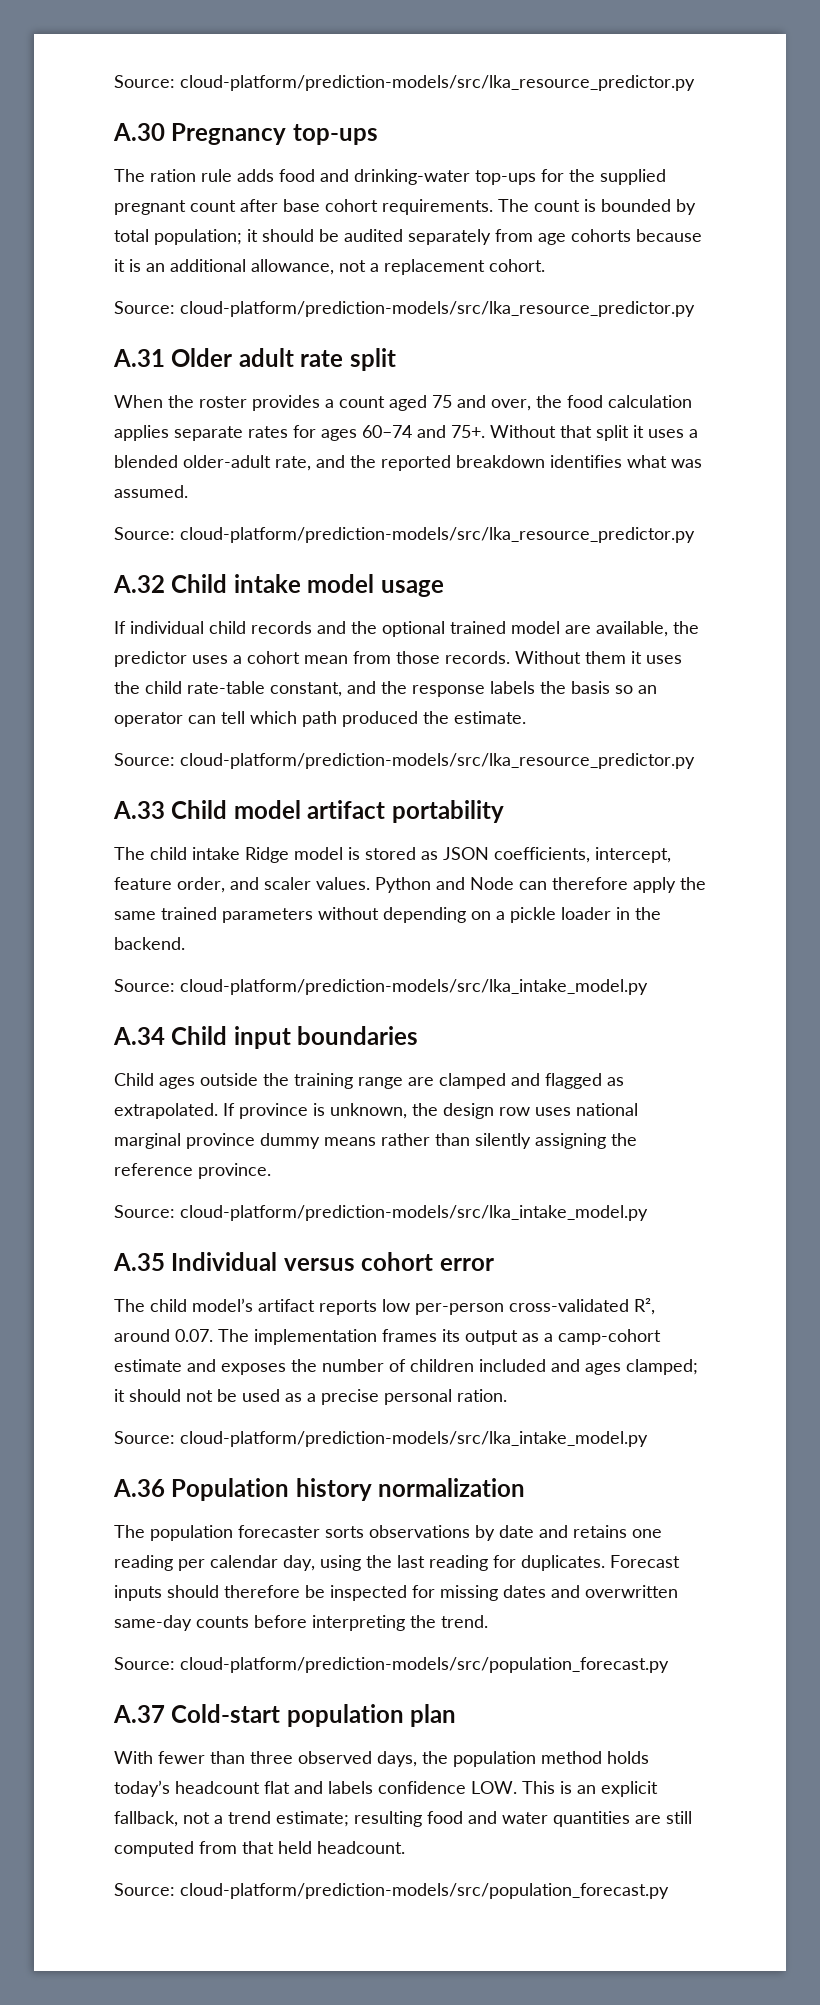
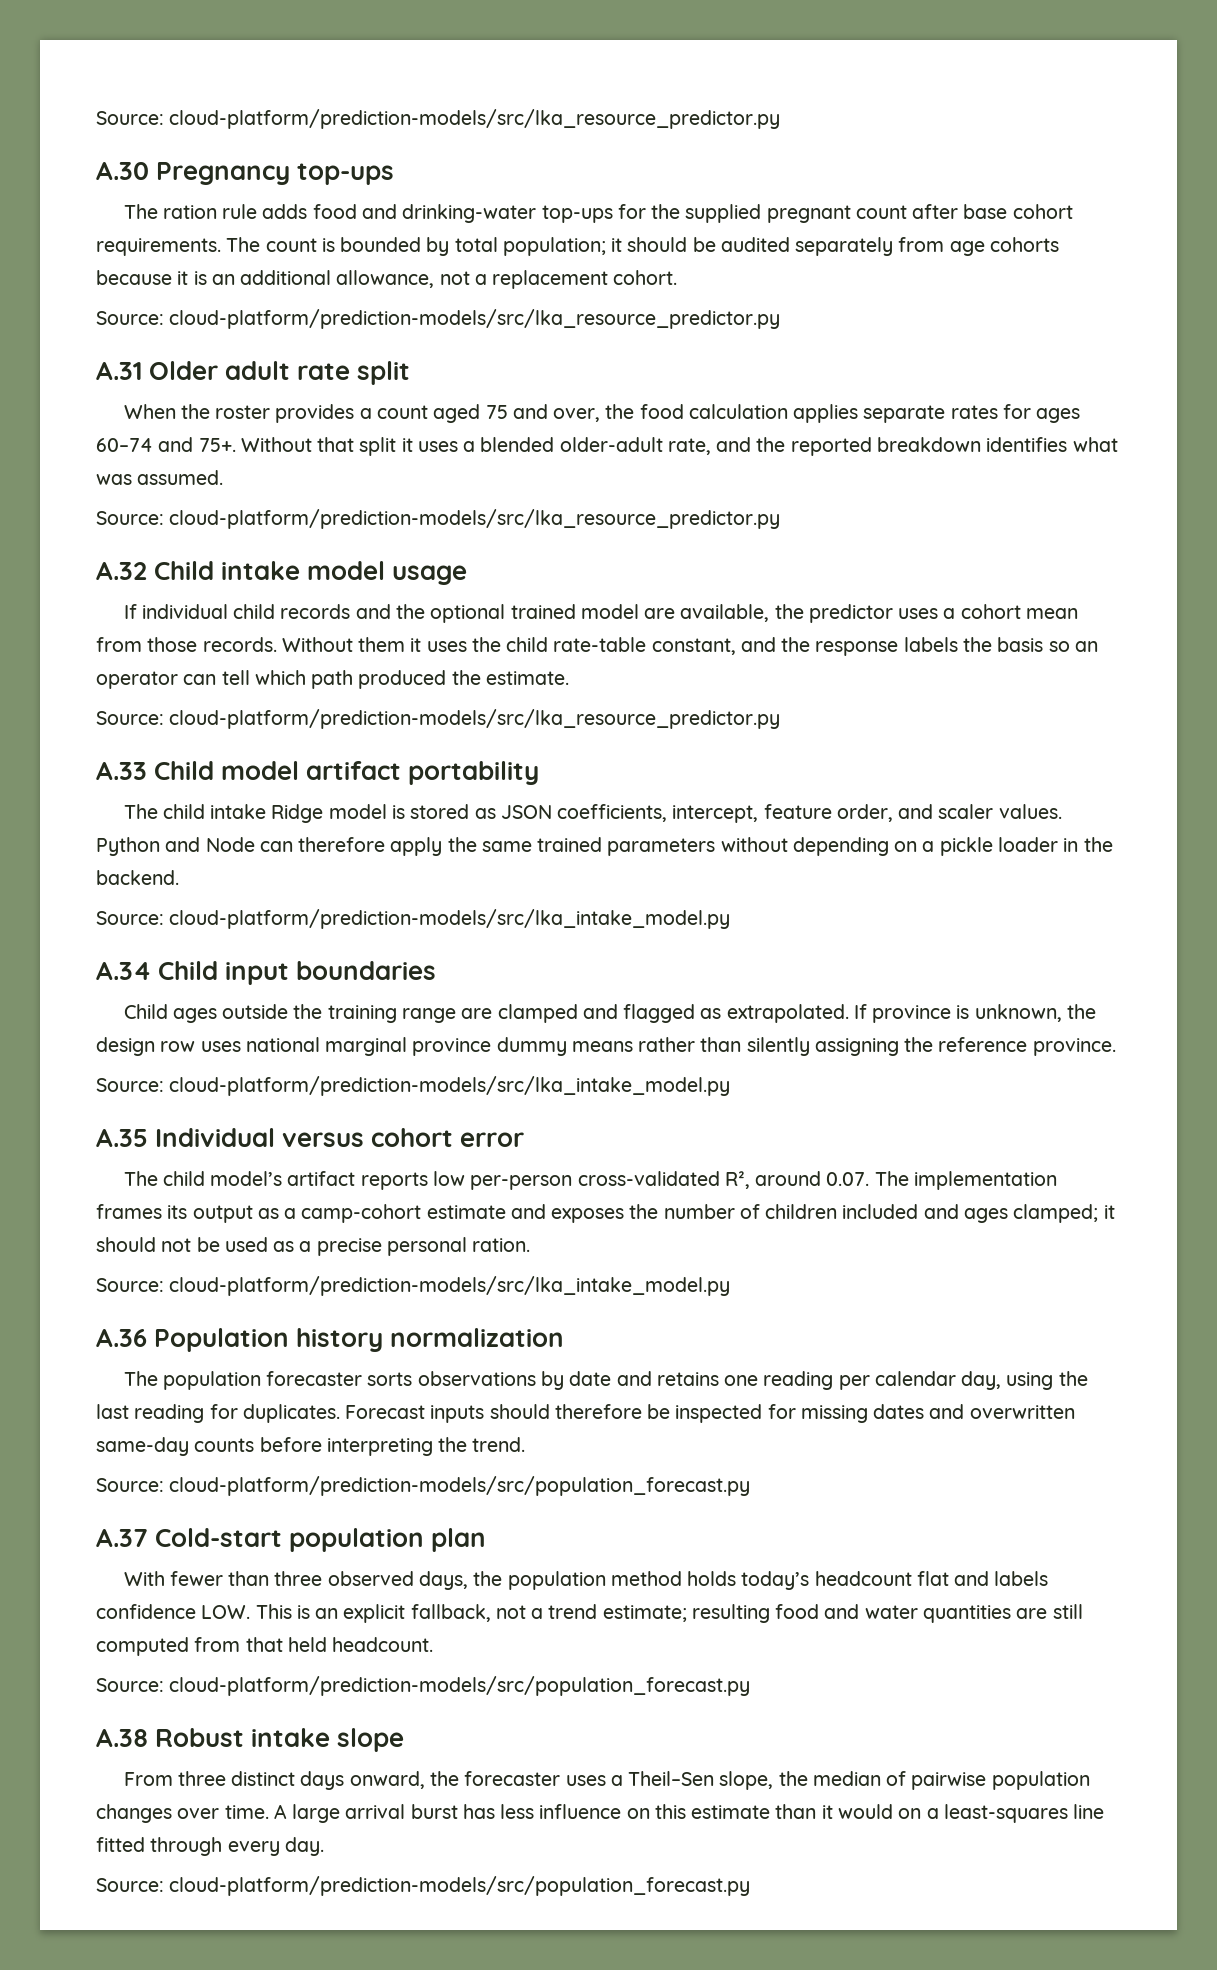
+ A.38 Robust intake slope
+ From three distinct days onward, the forecaster uses a Theil–Sen slope, the median of pairwise population changes over time. A large arrival burst has less influence on this estimate than it would on a least-squares line fitted through every day.
+ Source: cloud-platform/prediction-models/src/population_forecast.py

